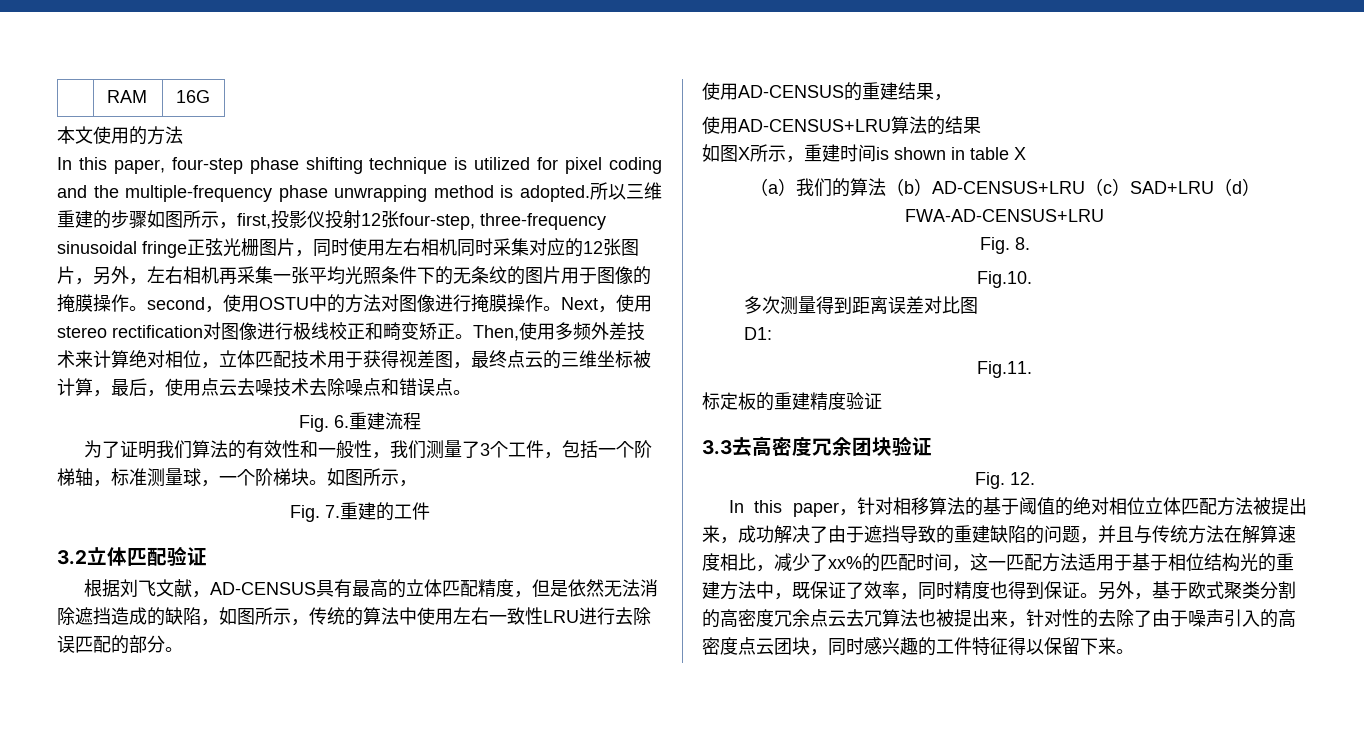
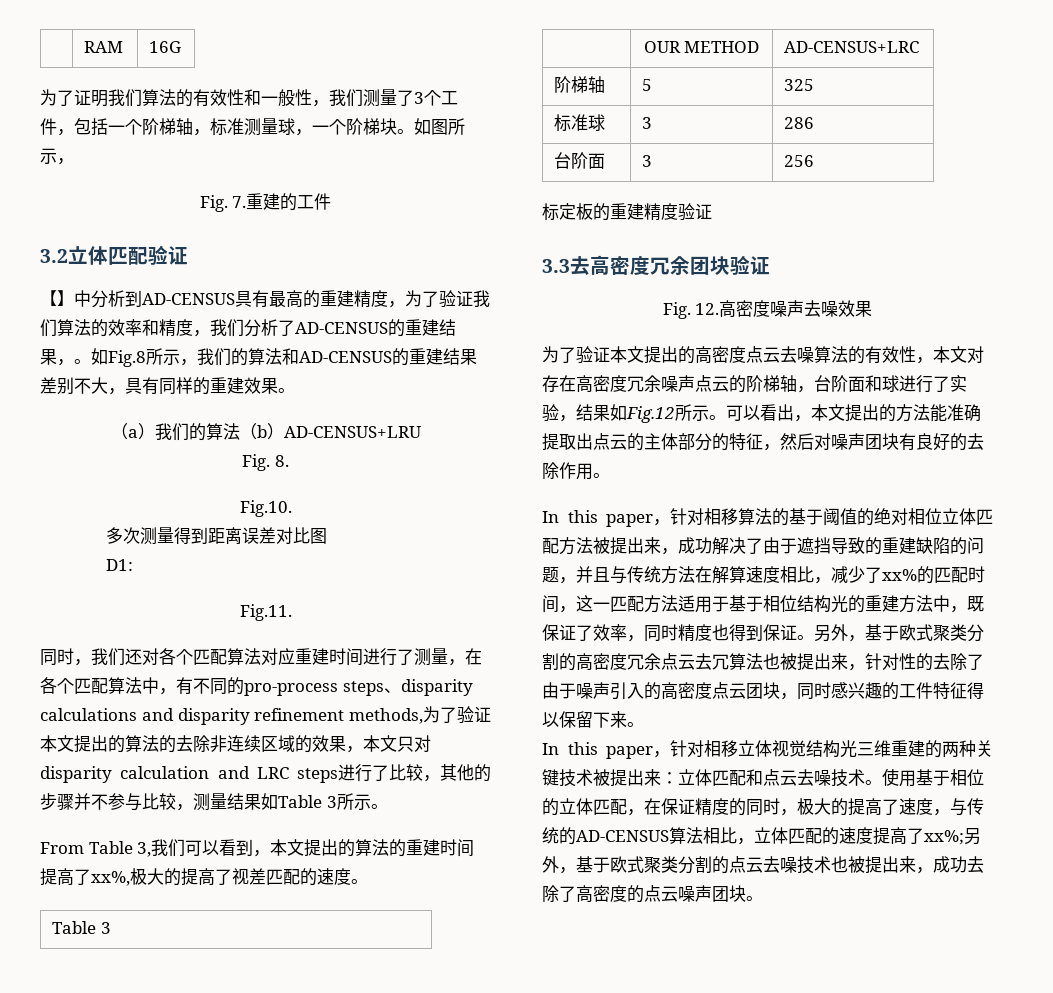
- 本文使用的方法
- In this paper, four-step phase shifting technique is utilized for pixel coding and the multiple-frequency phase unwrapping method is adopted.所以三维重建的步骤如图所示，first,投影仪投射12张four-step, three-frequency sinusoidal fringe正弦光栅图片，同时使用左右相机同时采集对应的12张图片，另外，左右相机再采集一张平均光照条件下的无条纹的图片用于图像的掩膜操作。second，使用OSTU中的方法对图像进行掩膜操作。Next，使用stereo rectification对图像进行极线校正和畸变矫正。Then,使用多频外差技术来计算绝对相位，立体匹配技术用于获得视差图，最终点云的三维坐标被计算，最后，使用点云去噪技术去除噪点和错误点。
- Fig. 6.重建流程
- 根据刘飞文献，AD-CENSUS具有最高的立体匹配精度，但是依然无法消除遮挡造成的缺陷，如图所示，传统的算法中使用左右一致性LRU进行去除误匹配的部分。
- 使用AD-CENSUS的重建结果，
- 使用AD-CENSUS+LRU算法的结果
- 如图X所示，重建时间is shown in table X
+ 【】中分析到AD-CENSUS具有最高的重建精度，为了验证我们算法的效率和精度，我们分析了AD-CENSUS的重建结果，。如Fig.8所示，我们的算法和AD-CENSUS的重建结果差别不大，具有同样的重建效果。
- （a）我们的算法（b）AD-CENSUS+LRU（c）SAD+LRU（d）FWA-AD-CENSUS+LRU
+ （a）我们的算法（b）AD-CENSUS+LRU
+ 同时，我们还对各个匹配算法对应重建时间进行了测量，在各个匹配算法中，有不同的pro-process steps、disparity calculations and disparity refinement methods,为了验证本文提出的算法的去除非连续区域的效果，本文只对disparity calculation and LRC steps进行了比较，其他的步骤并不参与比较，测量结果如Table 3所示。
+ From Table 3,我们可以看到，本文提出的算法的重建时间提高了xx%,极大的提高了视差匹配的速度。
+ Table 3
+ | OUR METHOD | AD-CENSUS+LRC
+ 阶梯轴 | 5 | 325
+ 标准球 | 3 | 286
+ 台阶面 | 3 | 256
- Fig. 12.
+ Fig. 12.高密度噪声去噪效果
+ 为了验证本文提出的高密度点云去噪算法的有效性，本文对存在高密度冗余噪声点云的阶梯轴，台阶面和球进行了实验，结果如Fig.12所示。可以看出，本文提出的方法能准确提取出点云的主体部分的特征，然后对噪声团块有良好的去除作用。
+ In this paper，针对相移立体视觉结构光三维重建的两种关键技术被提出来：立体匹配和点云去噪技术。使用基于相位的立体匹配，在保证精度的同时，极大的提高了速度，与传统的AD-CENSUS算法相比，立体匹配的速度提高了xx%;另外，基于欧式聚类分割的点云去噪技术也被提出来，成功去除了高密度的点云噪声团块。

